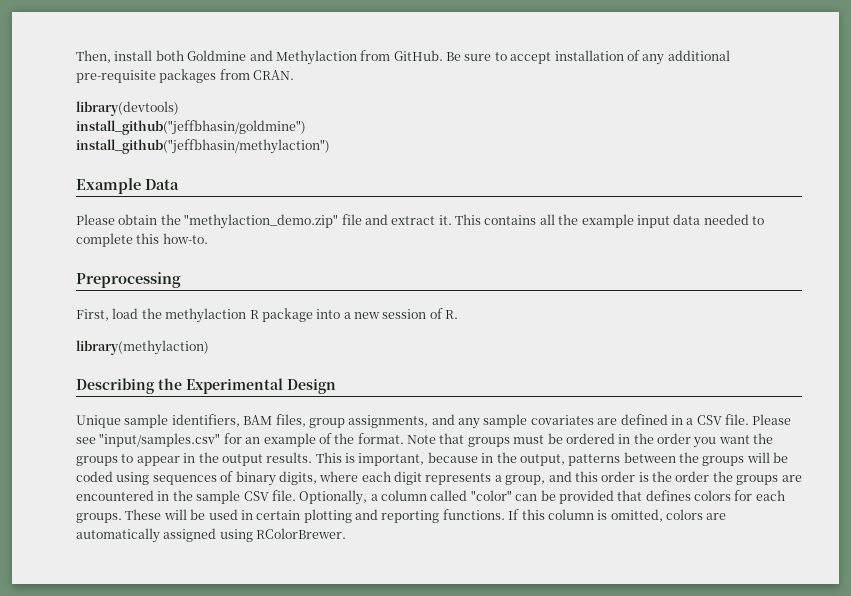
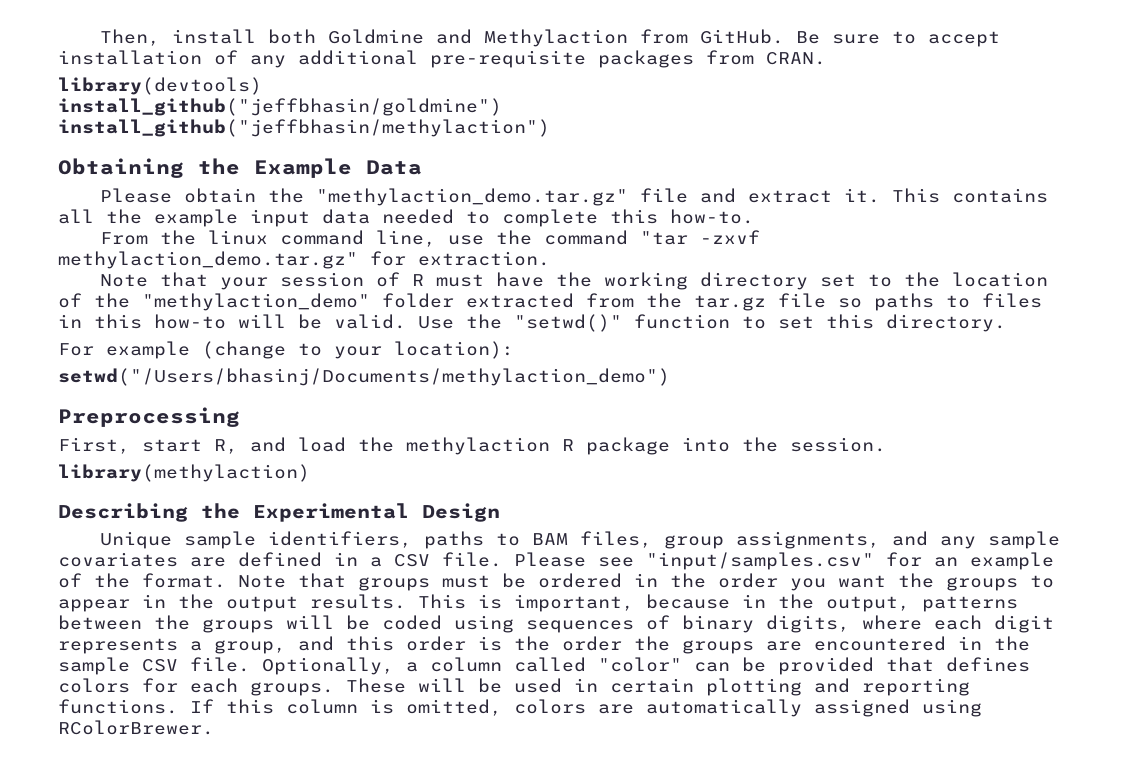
- Example Data
+ Obtaining the Example Data
- Please obtain the "methylaction_demo.zip" file and extract it.
+ Please obtain the "methylaction_demo.tar.gz" file and extract it.
+ From the linux command line, use the command "tar -zxvf methylaction_demo.tar.gz" for extraction.
+ Note that your session of R must have the working directory set to the location of the "methylaction_demo" folder extracted from the tar.gz file so paths to files in this how-to will be valid. Use the "setwd()" function to set this directory.
+ For example (change to your location):
+ setwd("/Users/bhasinj/Documents/methylaction_demo")
- First, load the methylaction R package into a new session of R.
+ First, start R, and load the methylaction R package into the session.
- Unique sample identifiers, BAM files, group assignments, and any sample covariates are defined in a CSV file.
+ Unique sample identifiers, paths to BAM files, group assignments, and any sample covariates are defined in a CSV file.

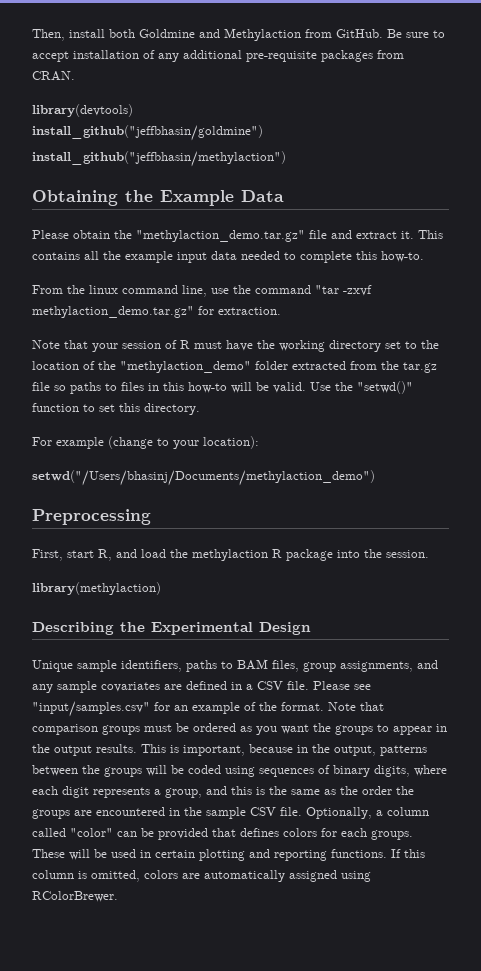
- Note that groups must be ordered in the order you want the groups to appear in the output results.
+ Note that comparison groups must be ordered as you want the groups to appear in the output results.
- This is important, because in the output, patterns between the groups will be coded using sequences of binary digits, where each digit represents a group, and this order is the order the groups are encountered in the sample CSV file.
+ This is important, because in the output, patterns between the groups will be coded using sequences of binary digits, where each digit represents a group, and this is the same as the order the groups are encountered in the sample CSV file.

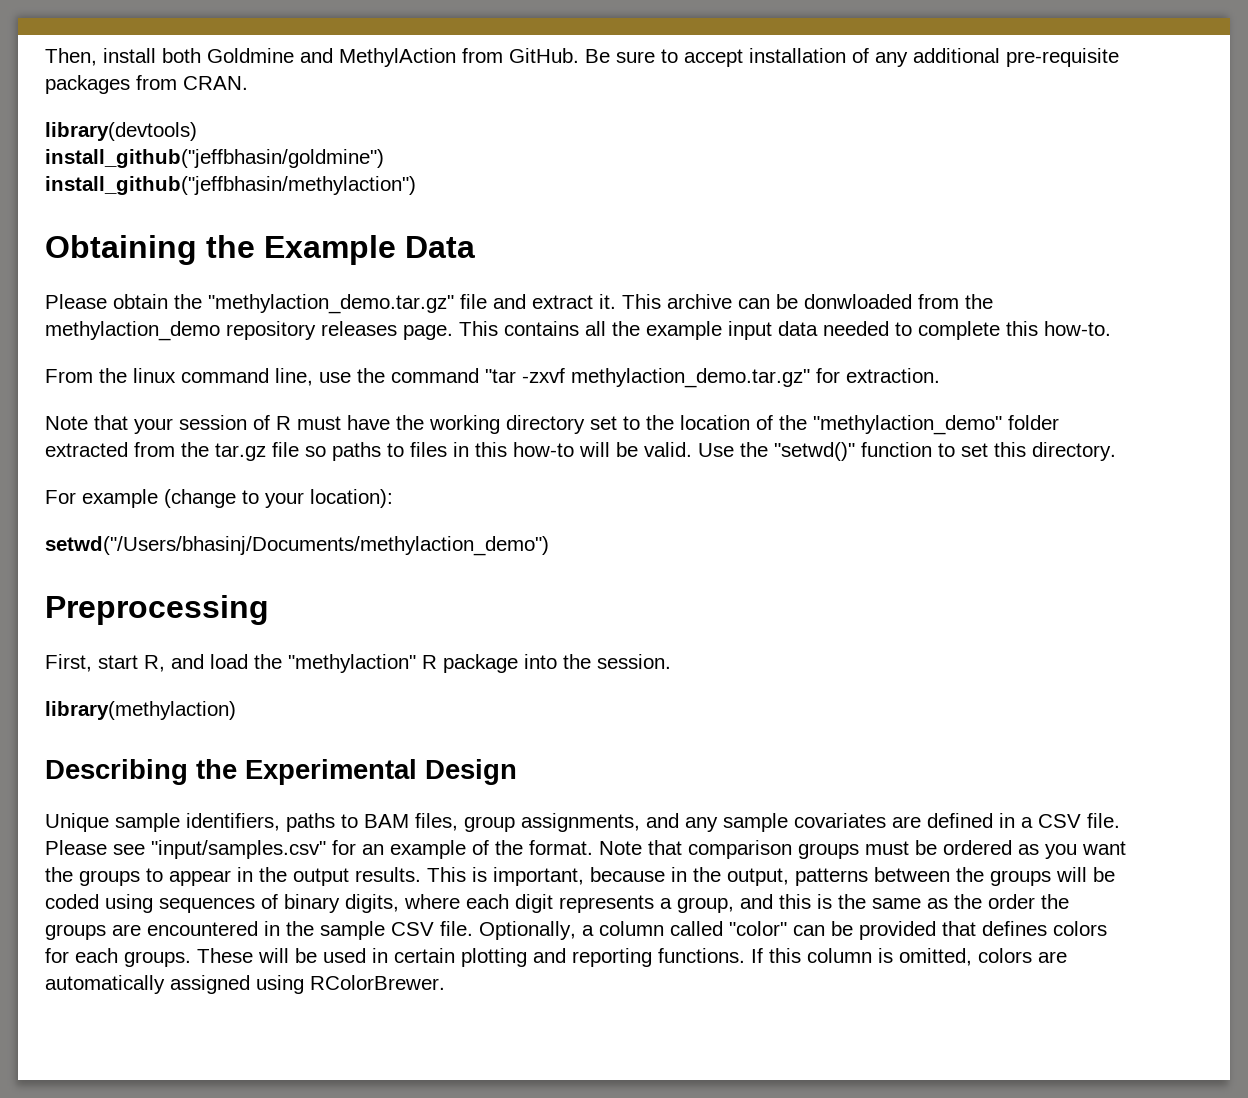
- Then, install both Goldmine and Methylaction from GitHub.
+ Then, install both Goldmine and MethylAction from GitHub.
- This contains all the example input data needed to complete this how-to.
+ This archive can be donwloaded from the methylaction_demo repository releases page. This contains all the example input data needed to complete this how-to.
- First, start R, and load the methylaction R package into the session.
+ First, start R, and load the "methylaction" R package into the session.

